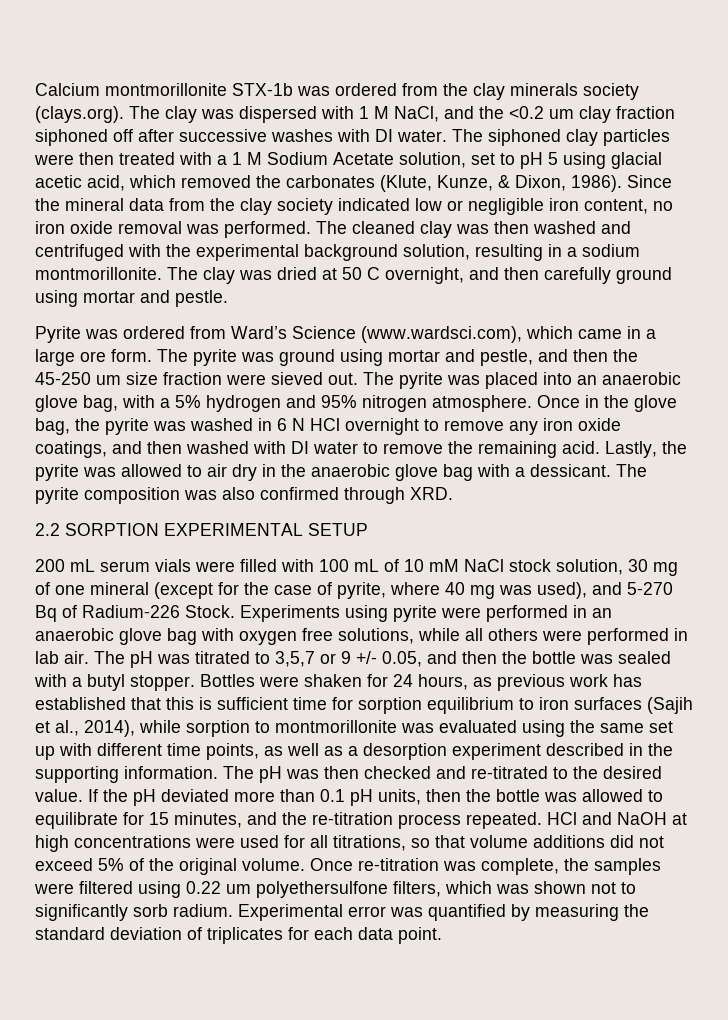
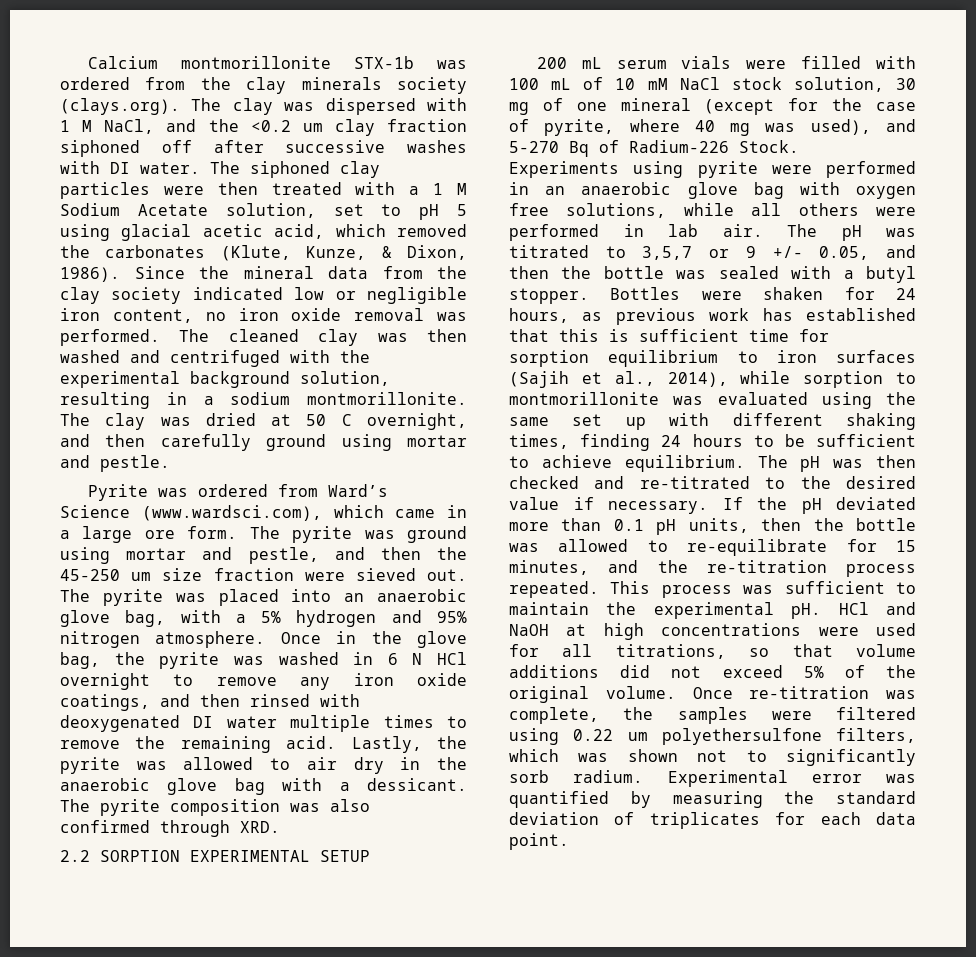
- Once in the glove bag, the pyrite was washed in 6 N HCl overnight to remove any iron oxide coatings, and then washed with DI water to remove the remaining acid.
+ Once in the glove bag, the pyrite was washed in 6 N HCl overnight to remove any iron oxide coatings, and then rinsed with deoxygenated DI water multiple times to remove the remaining acid.
- Bottles were shaken for 24 hours, as previous work has established that this is sufficient time for sorption equilibrium to iron surfaces (Sajih et al., 2014), while sorption to montmorillonite was evaluated using the same set up with different time points, as well as a desorption experiment described in the supporting information.
+ Bottles were shaken for 24 hours, as previous work has established that this is sufficient time for sorption equilibrium to iron surfaces (Sajih et al., 2014), while sorption to montmorillonite was evaluated using the same set up with different shaking times, finding 24 hours to be sufficient to achieve equilibrium.
- The pH was then checked and re-titrated to the desired value.
+ The pH was then checked and re-titrated to the desired value if necessary.
- If the pH deviated more than 0.1 pH units, then the bottle was allowed to equilibrate for 15 minutes, and the re-titration process repeated.
+ If the pH deviated more than 0.1 pH units, then the bottle was allowed to re-equilibrate for 15 minutes, and the re-titration process repeated.
+ This process was sufficient to maintain the experimental pH.

